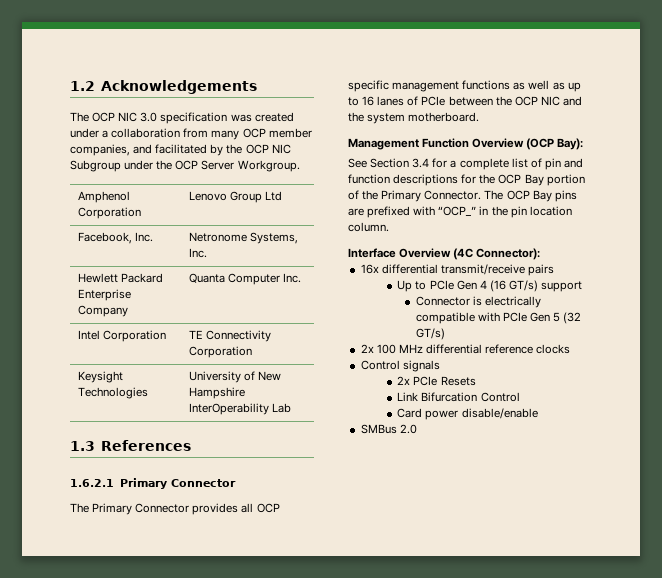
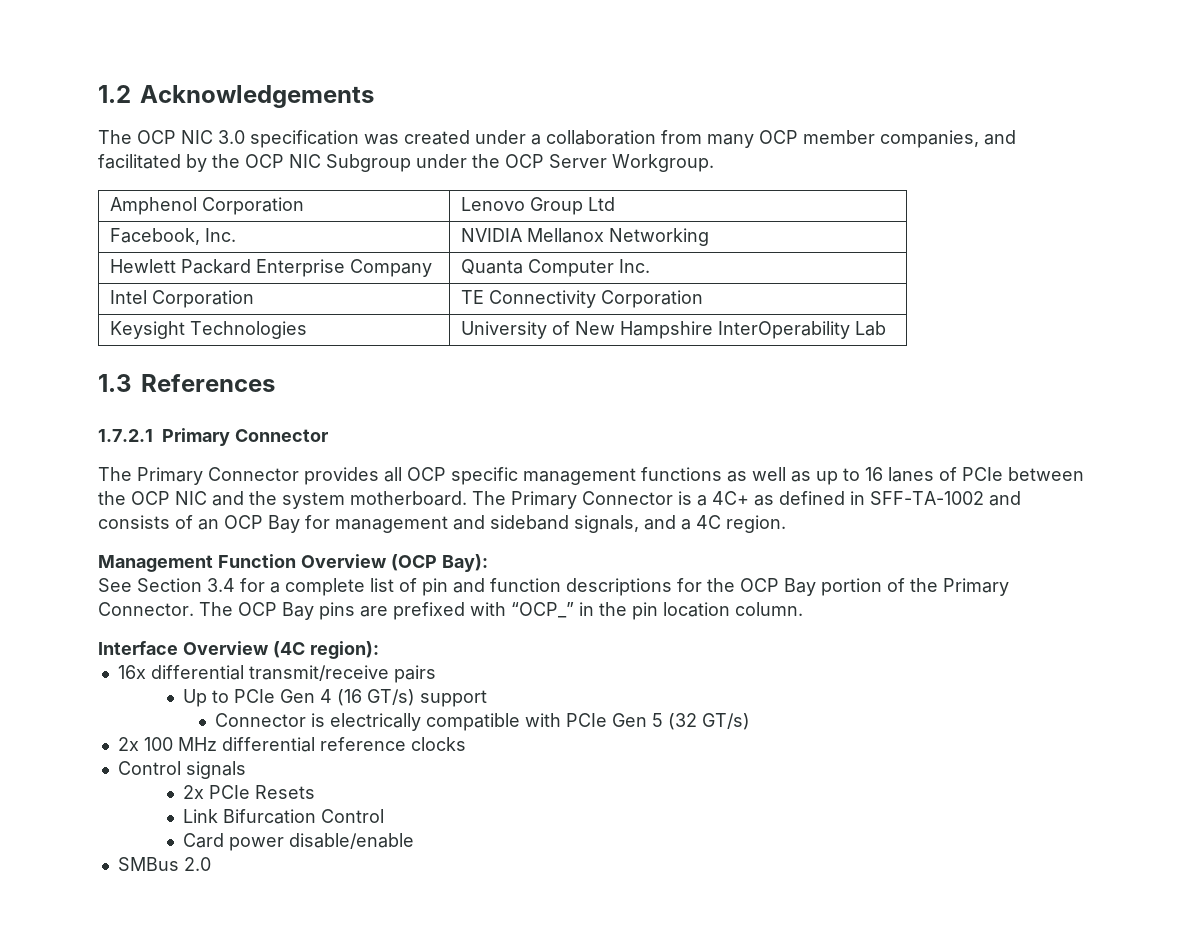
- Facebook, Inc. | Netronome Systems, Inc.
+ Facebook, Inc. | NVIDIA Mellanox Networking
- 1.6.2.1 Primary Connector
+ 1.7.2.1 Primary Connector
+ The Primary Connector is a 4C+ as defined in SFF-TA-1002 and consists of an OCP Bay for management and sideband signals, and a 4C region.
- Interface Overview (4C Connector):
+ Interface Overview (4C region):

